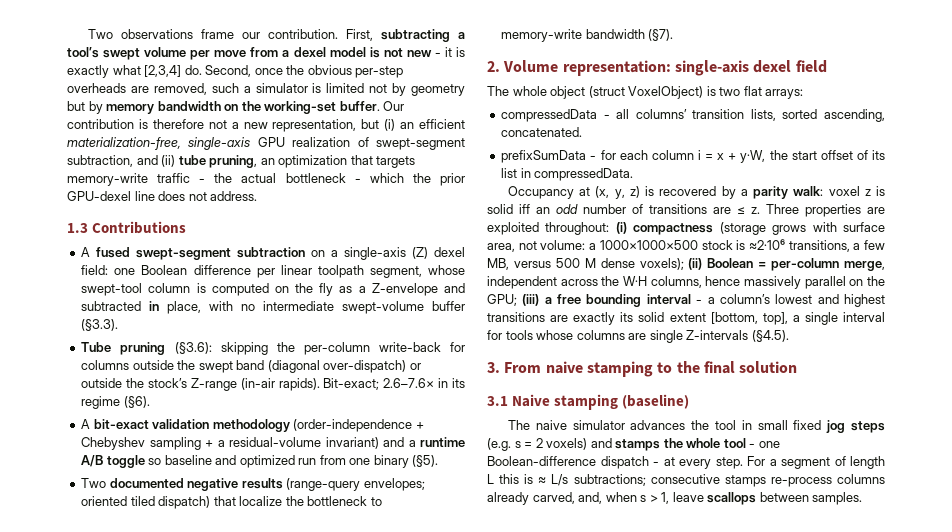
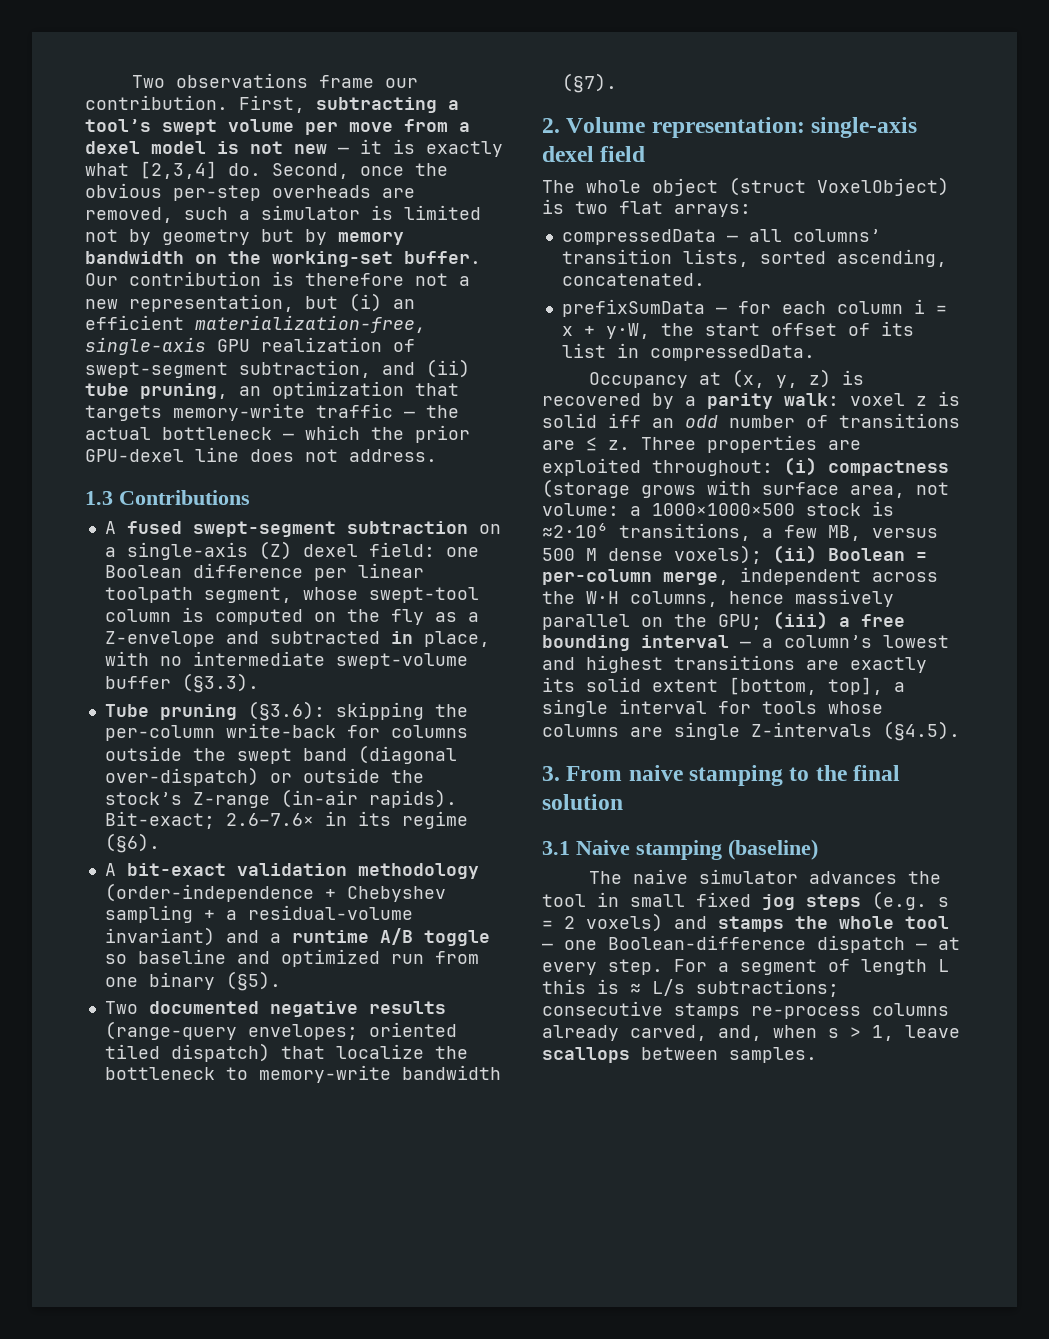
- First, subtracting a tool’s swept volume per move from a dexel model is not new - it is exactly what [2,3,4] do.
+ First, subtracting a tool’s swept volume per move from a dexel model is not new — it is exactly what [2,3,4] do.
- Our contribution is therefore not a new representation, but (i) an efficient materialization-free, single-axis GPU realization of swept-segment subtraction, and (ii) tube pruning, an optimization that targets memory-write traffic - the actual bottleneck - which the prior GPU-dexel line does not address.
+ Our contribution is therefore not a new representation, but (i) an efficient materialization-free, single-axis GPU realization of swept-segment subtraction, and (ii) tube pruning, an optimization that targets memory-write traffic — the actual bottleneck — which the prior GPU-dexel line does not address.
- compressedData - all columns’ transition lists, sorted ascending, concatenated.
+ compressedData — all columns’ transition lists, sorted ascending, concatenated.
- prefixSumData - for each column i = x + y·W, the start offset of its list in compressedData.
+ prefixSumData — for each column i = x + y·W, the start offset of its list in compressedData.
- (iii) a free bounding interval - a column’s lowest and highest transitions are exactly its solid extent [bottom, top], a single interval for tools whose columns are single Z-intervals (§4.5).
+ (iii) a free bounding interval — a column’s lowest and highest transitions are exactly its solid extent [bottom, top], a single interval for tools whose columns are single Z-intervals (§4.5).
- The naive simulator advances the tool in small fixed jog steps (e.g. s = 2 voxels) and stamps the whole tool - one Boolean-difference dispatch - at every step.
+ The naive simulator advances the tool in small fixed jog steps (e.g. s = 2 voxels) and stamps the whole tool — one Boolean-difference dispatch — at every step.

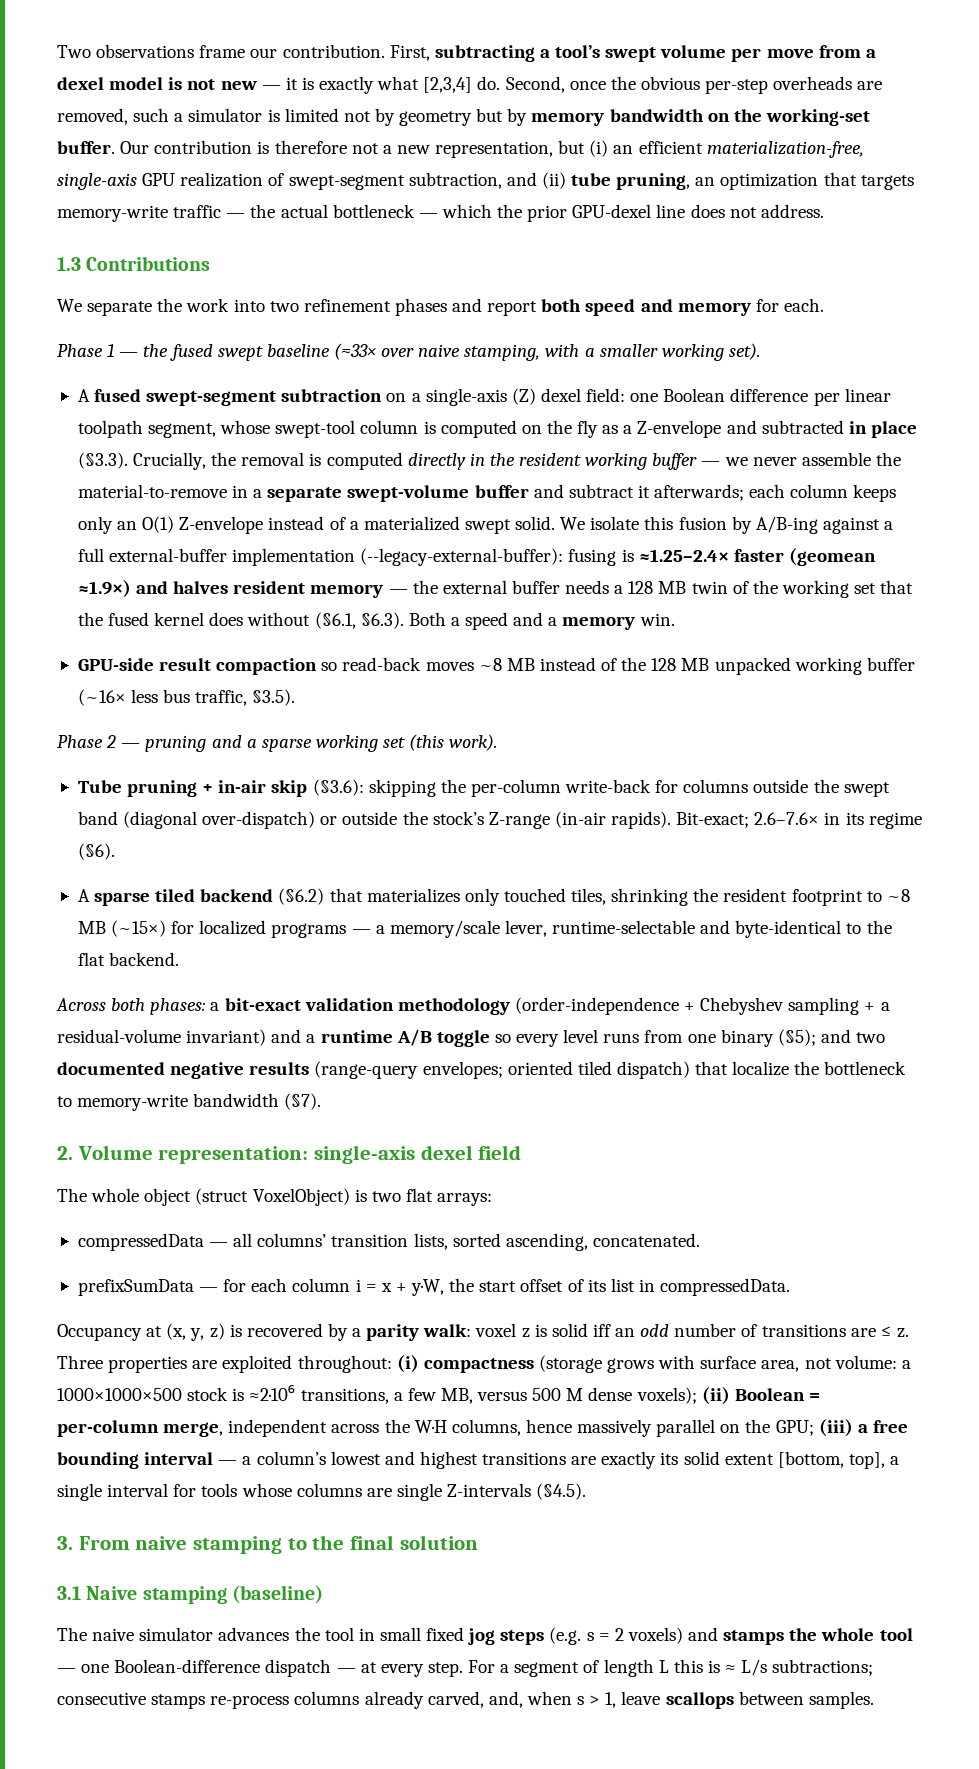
+ We separate the work into two refinement phases and report both speed and memory for each.
+ Phase 1 — the fused swept baseline (≈33× over naive stamping, with a smaller working set).
- A fused swept-segment subtraction on a single-axis (Z) dexel field: one Boolean difference per linear toolpath segment, whose swept-tool column is computed on the fly as a Z-envelope and subtracted in place, with no intermediate swept-volume buffer (§3.3).
+ A fused swept-segment subtraction on a single-axis (Z) dexel field: one Boolean difference per linear toolpath segment, whose swept-tool column is computed on the fly as a Z-envelope and subtracted in place (§3.3). Crucially, the removal is computed directly in the resident working buffer — we never assemble the material-to-remove in a separate swept-volume buffer and subtract it afterwards; each column keeps only an O(1) Z-envelope instead of a materialized swept solid. We isolate this fusion by A/B-ing against a full external-buffer implementation (--legacy-external-buffer): fusing is ≈1.25–2.4× faster (geomean ≈1.9×) and halves resident memory — the external buffer needs a 128 MB twin of the working set that the fused kernel does without (§6.1, §6.3). Both a speed and a memory win.
+ GPU-side result compaction so read-back moves ~8 MB instead of the 128 MB unpacked working buffer (~16× less bus traffic, §3.5).
+ Phase 2 — pruning and a sparse working set (this work).
- Tube pruning (§3.6): skipping the per-column write-back for columns outside the swept band (diagonal over-dispatch) or outside the stock’s Z-range (in-air rapids).
+ Tube pruning + in-air skip (§3.6): skipping the per-column write-back for columns outside the swept band (diagonal over-dispatch) or outside the stock’s Z-range (in-air rapids).
- A bit-exact validation methodology (order-independence + Chebyshev sampling + a residual-volume invariant) and a runtime A/B toggle so baseline and optimized run from one binary (§5).
- Two documented negative results (range-query envelopes; oriented tiled dispatch) that localize the bottleneck to memory-write bandwidth (§7).
+ A sparse tiled backend (§6.2) that materializes only touched tiles, shrinking the resident footprint to ~8 MB (~15×) for localized programs — a memory/scale lever, runtime-selectable and byte-identical to the flat backend.
+ Across both phases: a bit-exact validation methodology (order-independence + Chebyshev sampling + a residual-volume invariant) and a runtime A/B toggle so every level runs from one binary (§5); and two documented negative results (range-query envelopes; oriented tiled dispatch) that localize the bottleneck to memory-write bandwidth (§7).

